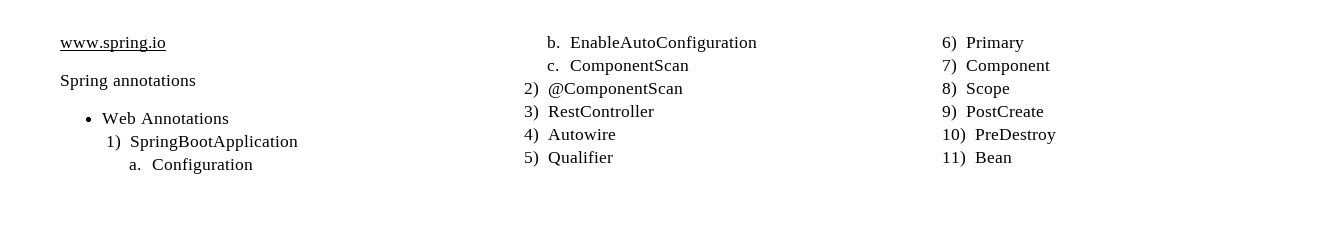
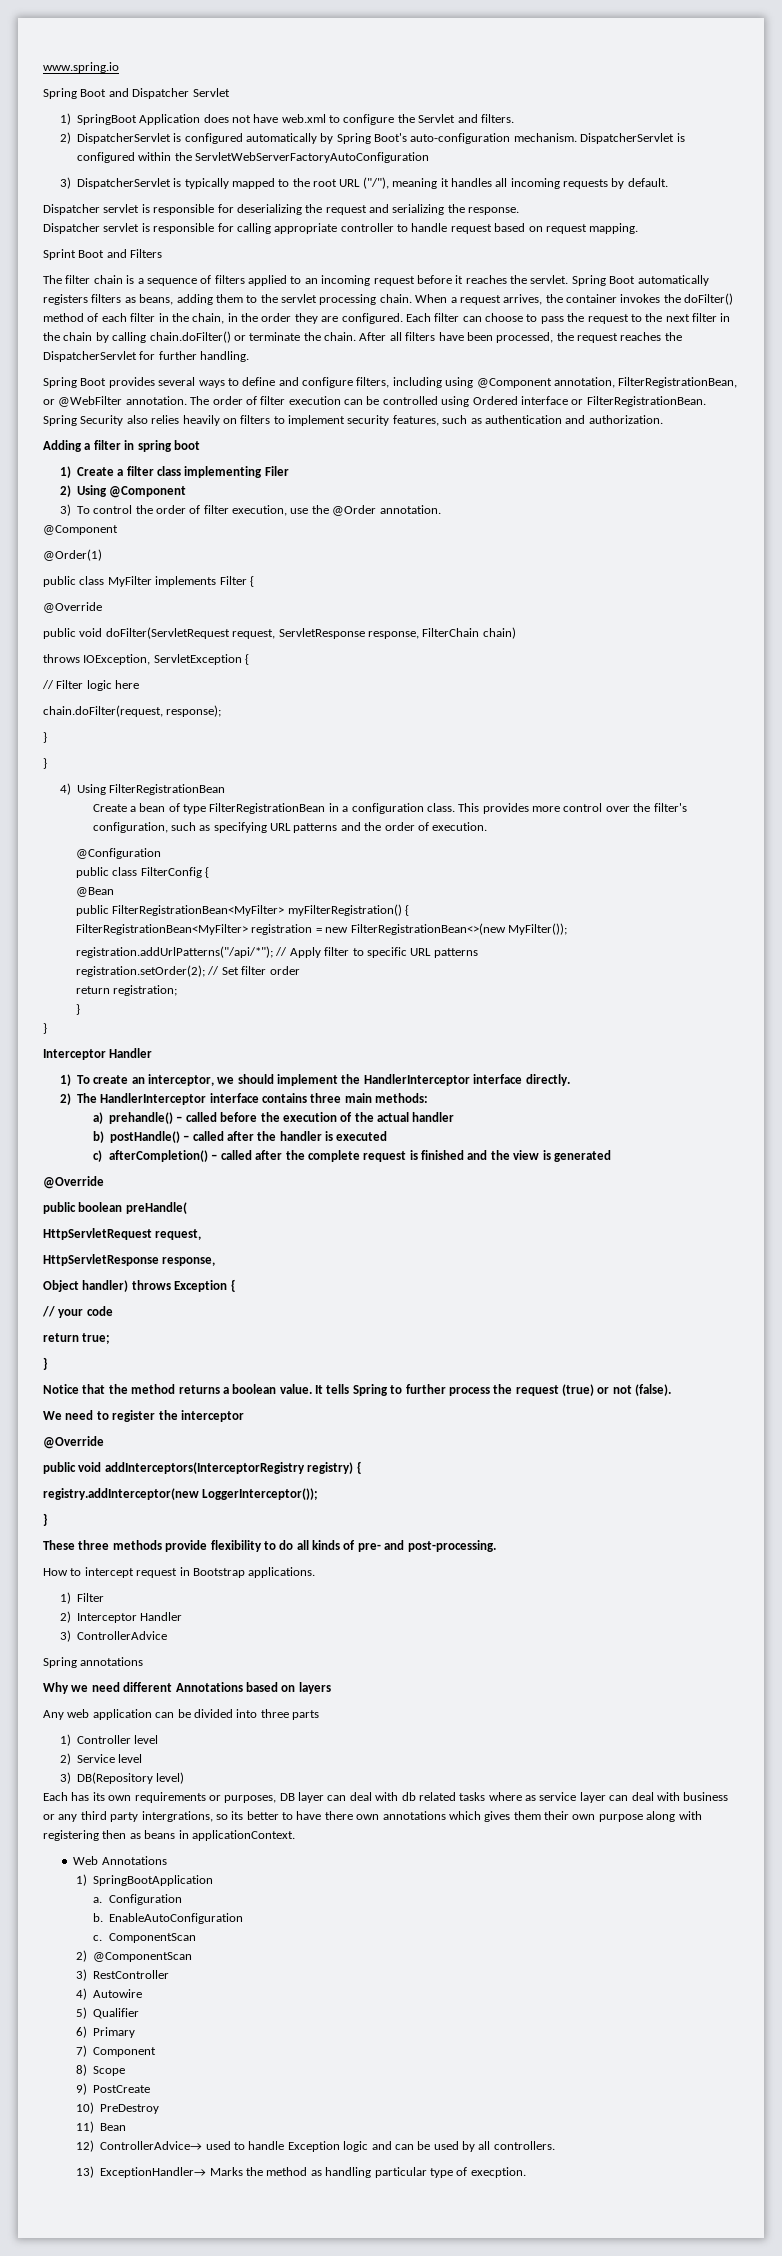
+ Spring Boot and Dispatcher Servlet
+ 1) SpringBoot Application does not have web.xml to configure the Servlet and filters.
+ 2) DispatcherServlet is configured automatically by Spring Boot's auto-configuration mechanism. DispatcherServlet is configured within the ServletWebServerFactoryAutoConfiguration
+ 3) DispatcherServlet is typically mapped to the root URL ("/"), meaning it handles all incoming requests by default.
+ Dispatcher servlet is responsible for deserializing the request and serializing the response.
+ Dispatcher servlet is responsible for calling appropriate controller to handle request based on request mapping.
+ Sprint Boot and Filters
+ The filter chain is a sequence of filters applied to an incoming request before it reaches the servlet. Spring Boot automatically registers filters as beans, adding them to the servlet processing chain. When a request arrives, the container invokes the doFilter() method of each filter in the chain, in the order they are configured. Each filter can choose to pass the request to the next filter in the chain by calling chain.doFilter() or terminate the chain. After all filters have been processed, the request reaches the DispatcherServlet for further handling.
+ Spring Boot provides several ways to define and configure filters, including using @Component annotation, FilterRegistrationBean, or @WebFilter annotation. The order of filter execution can be controlled using Ordered interface or FilterRegistrationBean. Spring Security also relies heavily on filters to implement security features, such as authentication and authorization.
+ Adding a filter in spring boot
+ 1) Create a filter class implementing Filer
+ 2) Using @Component
+ 3) To control the order of filter execution, use the @Order annotation.
+ @Component
+ @Order(1)
+ public class MyFilter implements Filter {
+ @Override
+ public void doFilter(ServletRequest request, ServletResponse response, FilterChain chain)
+ throws IOException, ServletException {
+ // Filter logic here
+ chain.doFilter(request, response);
+ }
+ }
+ 4) Using FilterRegistrationBean
+ Create a bean of type FilterRegistrationBean in a configuration class. This provides more control over the filter's configuration, such as specifying URL patterns and the order of execution.
+ @Configuration
+ public class FilterConfig {
+ @Bean
+ public FilterRegistrationBean<MyFilter> myFilterRegistration() {
+ FilterRegistrationBean<MyFilter> registration = new FilterRegistrationBean<>(new MyFilter());
+ registration.addUrlPatterns("/api/*"); // Apply filter to specific URL patterns
+ registration.setOrder(2); // Set filter order
+ return registration;
+ }
+ }
+ Interceptor Handler
+ 1) To create an interceptor, we should implement the HandlerInterceptor interface directly.
+ 2) The HandlerInterceptor interface contains three main methods:
+ a) prehandle() – called before the execution of the actual handler
+ b) postHandle() – called after the handler is executed
+ c) afterCompletion() – called after the complete request is finished and the view is generated
+ @Override
+ public boolean preHandle(
+ HttpServletRequest request,
+ HttpServletResponse response,
+ Object handler) throws Exception {
+ // your code
+ return true;
+ }
+ Notice that the method returns a boolean value. It tells Spring to further process the request (true) or not (false).
+ We need to register the interceptor
+ @Override
+ public void addInterceptors(InterceptorRegistry registry) {
+ registry.addInterceptor(new LoggerInterceptor());
+ }
+ These three methods provide flexibility to do all kinds of pre- and post-processing.
+ How to intercept request in Bootstrap applications.
+ 1) Filter
+ 2) Interceptor Handler
+ 3) ControllerAdvice
  Spring annotations
+ Why we need different Annotations based on layers
+ Any web application can be divided into three parts
+ 1) Controller level
+ 2) Service level
+ 3) DB(Repository level)
+ Each has its own requirements or purposes, DB layer can deal with db related tasks where as service layer can deal with business or any third party intergrations, so its better to have there own annotations which gives them their own purpose along with registering then as beans in applicationContext.
+ 12) ControllerAdvice→ used to handle Exception logic and can be used by all controllers.
+ 13) ExceptionHandler→ Marks the method as handling particular type of execption.

